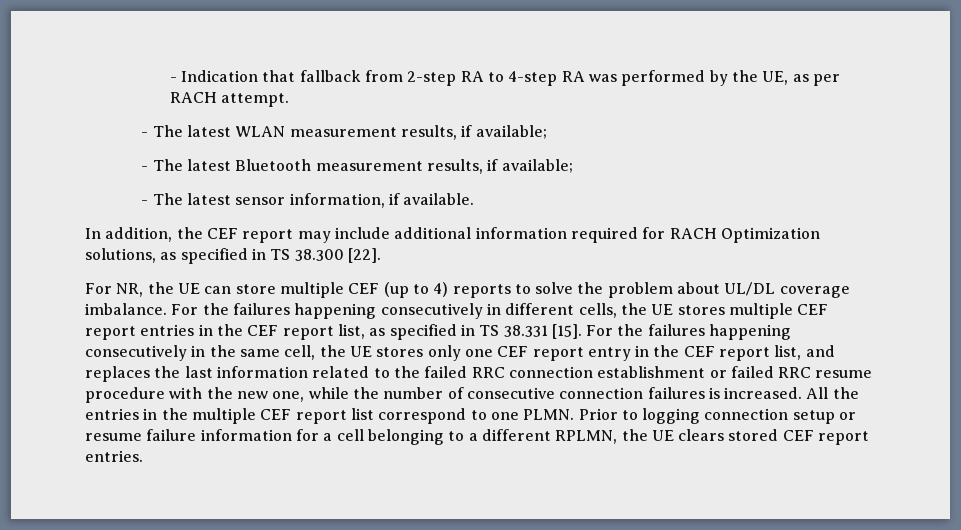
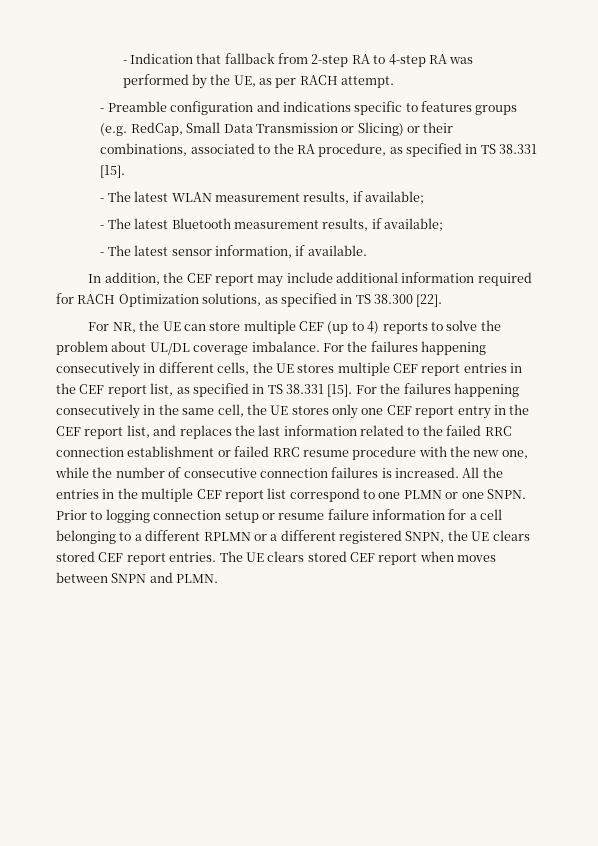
+ - Preamble configuration and indications specific to features groups (e.g. RedCap, Small Data Transmission or Slicing) or their combinations, associated to the RA procedure, as specified in TS 38.331 [15].
- All the entries in the multiple CEF report list correspond to one PLMN.
+ All the entries in the multiple CEF report list correspond to one PLMN or one SNPN.
- Prior to logging connection setup or resume failure information for a cell belonging to a different RPLMN, the UE clears stored CEF report entries.
+ Prior to logging connection setup or resume failure information for a cell belonging to a different RPLMN or a different registered SNPN, the UE clears stored CEF report entries.
+ The UE clears stored CEF report when moves between SNPN and PLMN.

